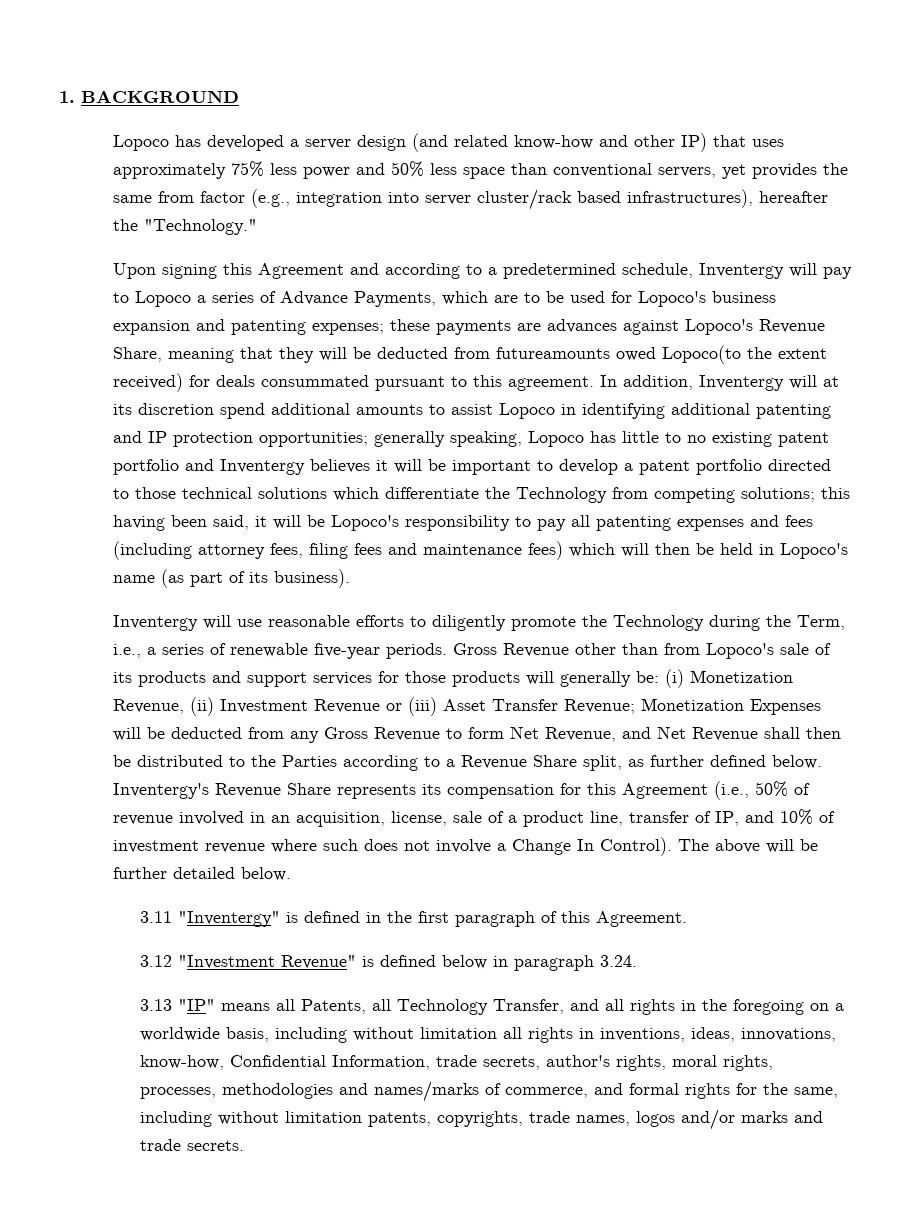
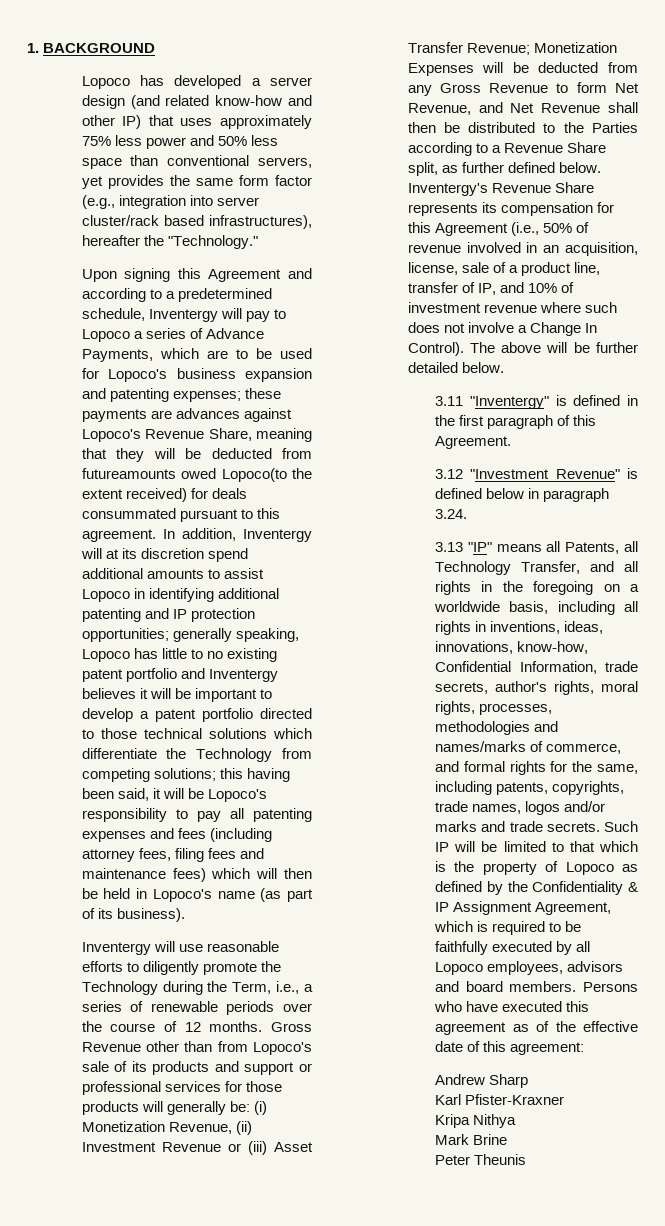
- Lopoco has developed a server design (and related know-how and other IP) that uses approximately 75% less power and 50% less space than conventional servers, yet provides the same from factor (e.g., integration into server cluster/rack based infrastructures), hereafter the "Technology."
+ Lopoco has developed a server design (and related know-how and other IP) that uses approximately 75% less power and 50% less space than conventional servers, yet provides the same form factor (e.g., integration into server cluster/rack based infrastructures), hereafter the "Technology."
- Inventergy will use reasonable efforts to diligently promote the Technology during the Term, i.e., a series of renewable five-year periods.
+ Inventergy will use reasonable efforts to diligently promote the Technology during the Term, i.e., a series of renewable periods over the course of 12 months.
- Gross Revenue other than from Lopoco's sale of its products and support services for those products will generally be:
+ Gross Revenue other than from Lopoco's sale of its products and support or professional services for those products will generally be:
- 3.13 "IP" means all Patents, all Technology Transfer, and all rights in the foregoing on a worldwide basis, including without limitation all rights in inventions, ideas, innovations, know-how, Confidential Information, trade secrets, author's rights, moral rights, processes, methodologies and names/marks of commerce, and formal rights for the same, including without limitation patents, copyrights, trade names, logos and/or marks and trade secrets.
+ 3.13 "IP" means all Patents, all Technology Transfer, and all rights in the foregoing on a worldwide basis, including all rights in inventions, ideas, innovations, know-how, Confidential Information, trade secrets, author's rights, moral rights, processes, methodologies and names/marks of commerce, and formal rights for the same, including patents, copyrights, trade names, logos and/or marks and trade secrets.
+ Such IP will be limited to that which is the property of Lopoco as defined by the Confidentiality & IP Assignment Agreement, which is required to be faithfully executed by all Lopoco employees, advisors and board members. Persons who have executed this agreement as of the effective date of this agreement:
+ Andrew Sharp
+ Karl Pfister-Kraxner
+ Kripa Nithya
+ Mark Brine
+ Peter Theunis

